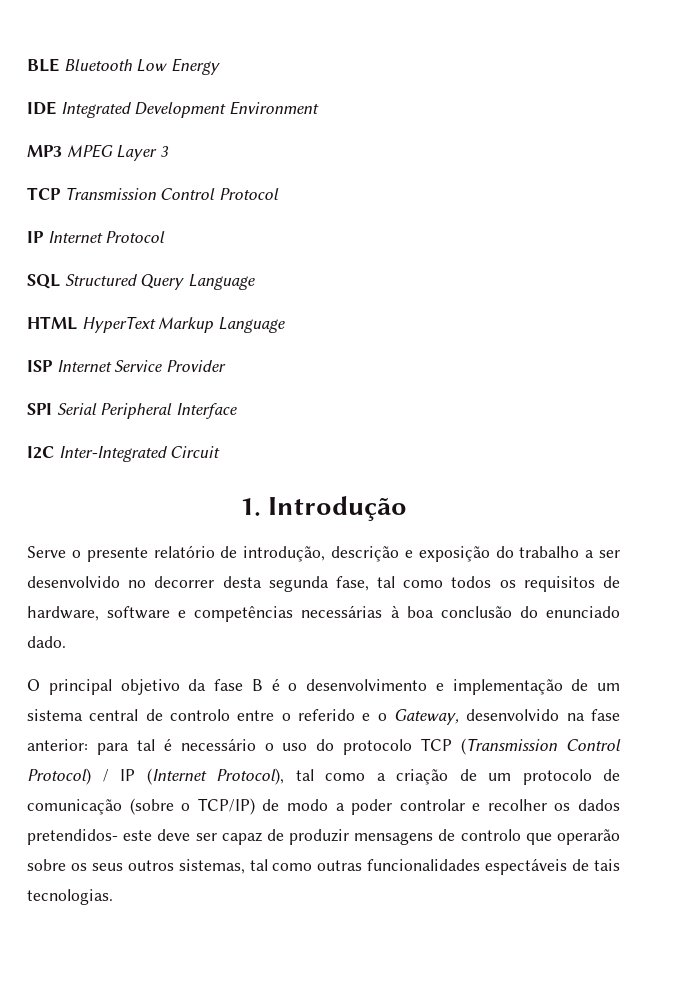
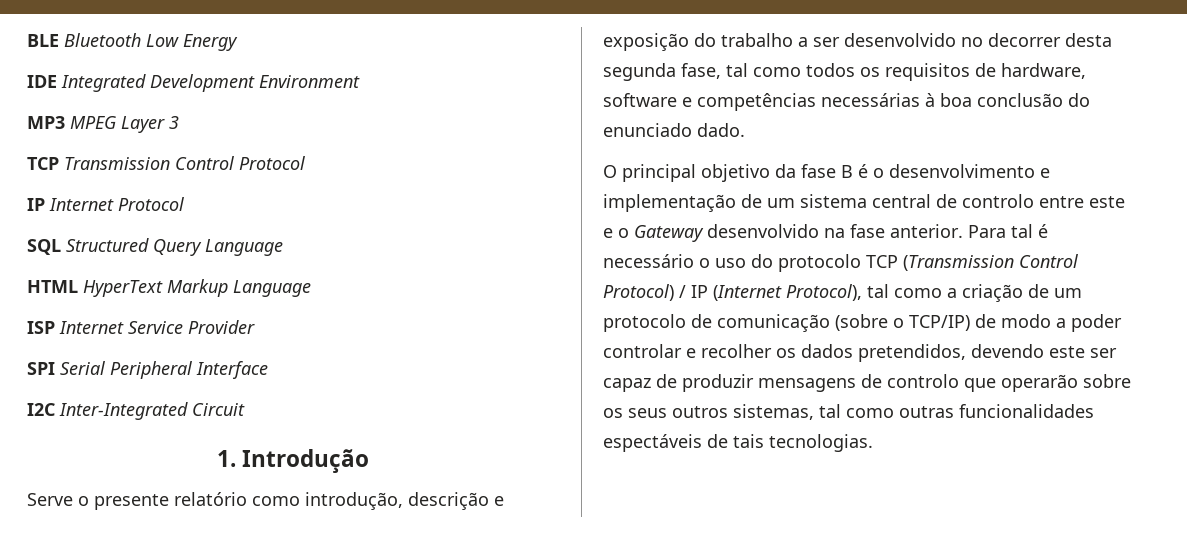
- Serve o presente relatório de introdução, descrição e exposição do trabalho a ser desenvolvido no decorrer desta segunda fase, tal como todos os requisitos de hardware, software e competências necessárias à boa conclusão do enunciado dado.
+ Serve o presente relatório como introdução, descrição e exposição do trabalho a ser desenvolvido no decorrer desta segunda fase, tal como todos os requisitos de hardware, software e competências necessárias à boa conclusão do enunciado dado.
- O principal objetivo da fase B é o desenvolvimento e implementação de um sistema central de controlo entre o referido e o Gateway, desenvolvido na fase anterior: para tal é necessário o uso do protocolo TCP (Transmission Control Protocol) / IP (Internet Protocol), tal como a criação de um protocolo de comunicação (sobre o TCP/IP) de modo a poder controlar e recolher os dados pretendidos- este deve ser capaz de produzir mensagens de controlo que operarão sobre os seus outros sistemas, tal como outras funcionalidades espectáveis de tais tecnologias.
+ O principal objetivo da fase B é o desenvolvimento e implementação de um sistema central de controlo entre este e o Gateway desenvolvido na fase anterior. Para tal é necessário o uso do protocolo TCP (Transmission Control Protocol) / IP (Internet Protocol), tal como a criação de um protocolo de comunicação (sobre o TCP/IP) de modo a poder controlar e recolher os dados pretendidos, devendo este ser capaz de produzir mensagens de controlo que operarão sobre os seus outros sistemas, tal como outras funcionalidades espectáveis de tais tecnologias.

